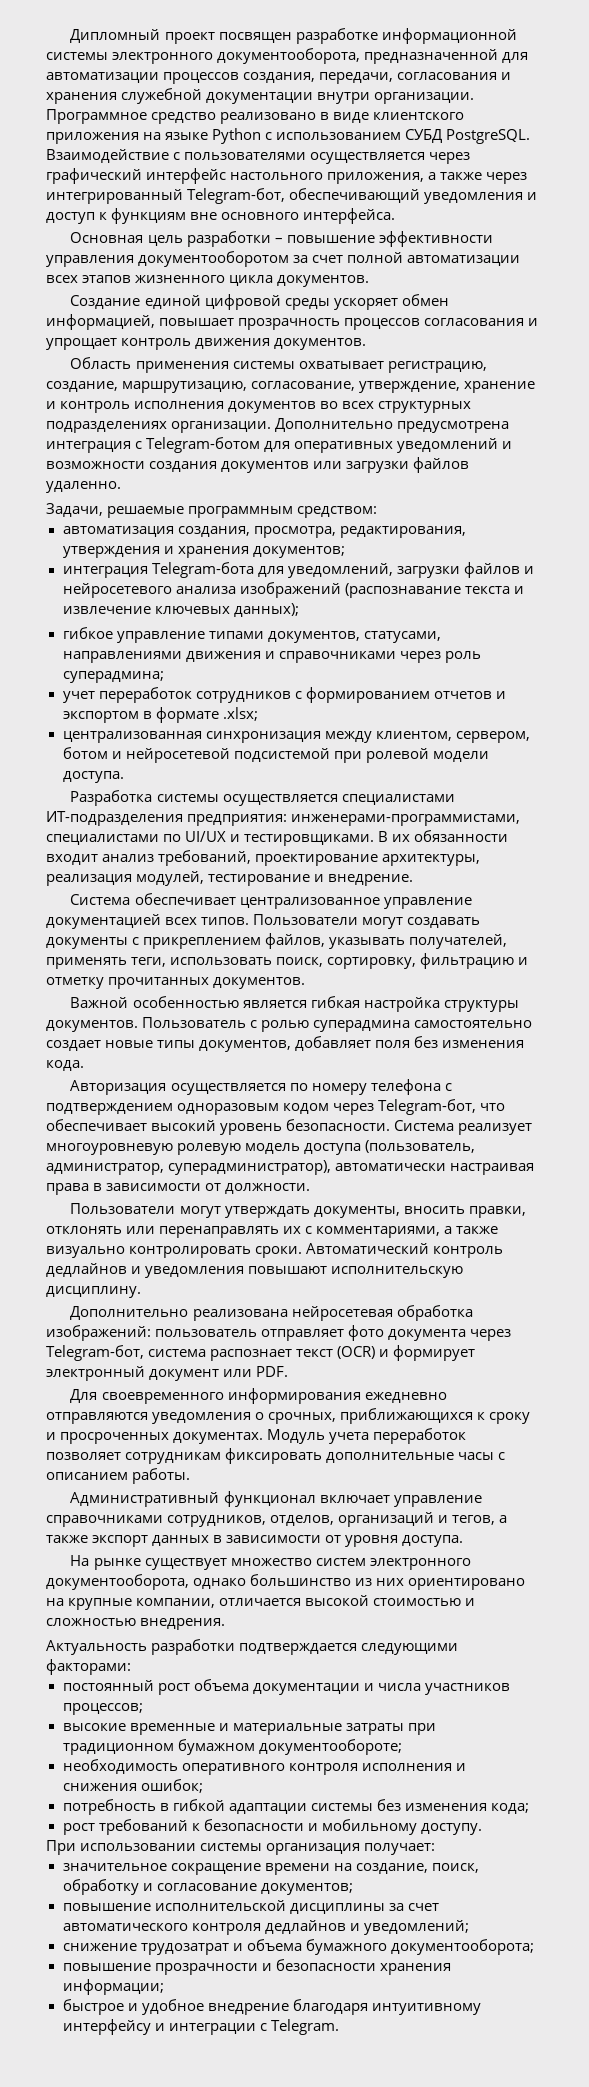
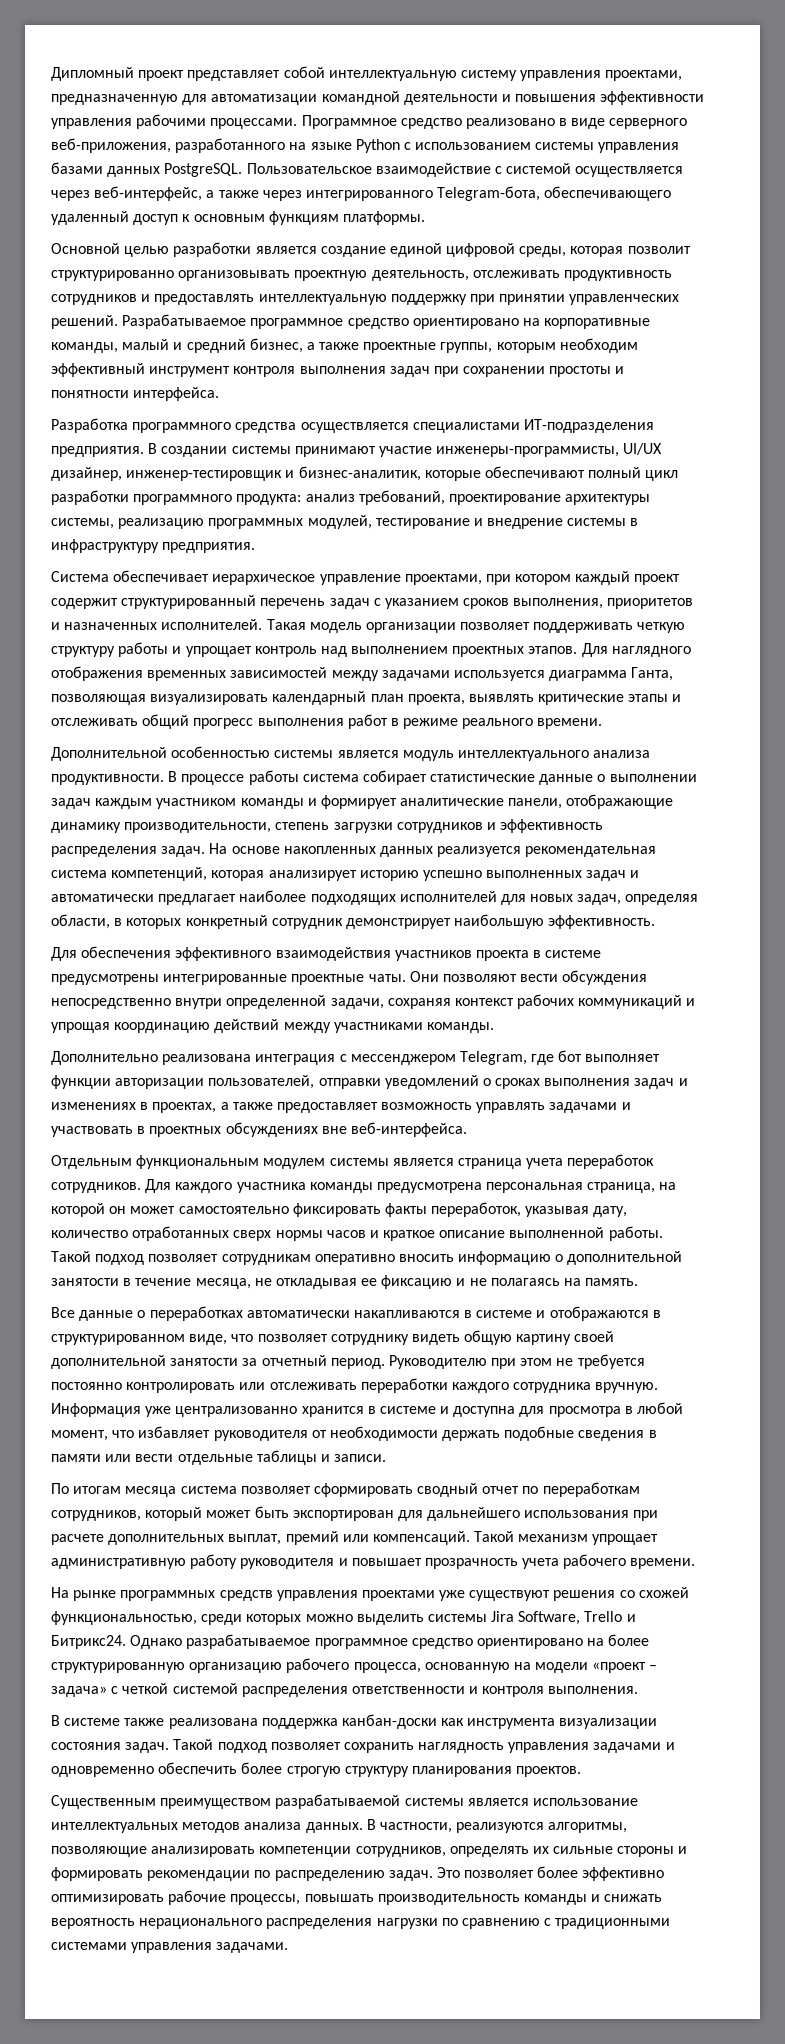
- Дипломный проект посвящен разработке информационной системы электронного документооборота, предназначенной для автоматизации процессов создания, передачи, согласования и хранения служебной документации внутри организации.
+ Дипломный проект представляет собой интеллектуальную систему управления проектами, предназначенную для автоматизации командной деятельности и повышения эффективности управления рабочими процессами.
- Программное средство реализовано в виде клиентского приложения на языке Python с использованием СУБД PostgreSQL. Взаимодействие с пользователями осуществляется через графический интерфейс настольного приложения, а также через интегрированный Telegram-бот, обеспечивающий уведомления и доступ к функциям вне основного интерфейса.
- Основная цель разработки – повышение эффективности управления документооборотом за счет полной автоматизации всех этапов жизненного цикла документов.
- Создание единой цифровой среды ускоряет обмен информацией, повышает прозрачность процессов согласования и упрощает контроль движения документов.
- Область применения системы охватывает регистрацию, создание, маршрутизацию, согласование, утверждение, хранение и контроль исполнения документов во всех структурных подразделениях организации. Дополнительно предусмотрена интеграция с Telegram-ботом для оперативных уведомлений и возможности создания документов или загрузки файлов удаленно.
- Задачи, решаемые программным средством:
- автоматизация создания, просмотра, редактирования, утверждения и хранения документов;
- интеграция Telegram-бота для уведомлений, загрузки файлов и нейросетевого анализа изображений (распознавание текста и извлечение ключевых данных);
- гибкое управление типами документов, статусами, направлениями движения и справочниками через роль суперадмина;
- учет переработок сотрудников с формированием отчетов и экспортом в формате .xlsx;
- централизованная синхронизация между клиентом, сервером, ботом и нейросетевой подсистемой при ролевой модели доступа.
- Разработка системы осуществляется специалистами ИТ-подразделения предприятия: инженерами-программистами, специалистами по UI/UX и тестировщиками. В их обязанности входит анализ требований, проектирование архитектуры, реализация модулей, тестирование и внедрение.
- Система обеспечивает централизованное управление документацией всех типов. Пользователи могут создавать документы с прикреплением файлов, указывать получателей, применять теги, использовать поиск, сортировку, фильтрацию и отметку прочитанных документов.
- Важной особенностью является гибкая настройка структуры документов. Пользователь с ролью суперадмина самостоятельно создает новые типы документов, добавляет поля без изменения кода.
- Авторизация осуществляется по номеру телефона с подтверждением одноразовым кодом через Telegram-бот, что обеспечивает высокий уровень безопасности. Система реализует многоуровневую ролевую модель доступа (пользователь, администратор, суперадминистратор), автоматически настраивая права в зависимости от должности.
- Пользователи могут утверждать документы, вносить правки, отклонять или перенаправлять их с комментариями, а также визуально контролировать сроки. Автоматический контроль дедлайнов и уведомления повышают исполнительскую дисциплину.
- Дополнительно реализована нейросетевая обработка изображений: пользователь отправляет фото документа через Telegram-бот, система распознает текст (OCR) и формирует электронный документ или PDF.
- Для своевременного информирования ежедневно отправляются уведомления о срочных, приближающихся к сроку и просроченных документах. Модуль учета переработок позволяет сотрудникам фиксировать дополнительные часы с описанием работы.
- Административный функционал включает управление справочниками сотрудников, отделов, организаций и тегов, а также экспорт данных в зависимости от уровня доступа.
- На рынке существует множество систем электронного документооборота, однако большинство из них ориентировано на крупные компании, отличается высокой стоимостью и сложностью внедрения.
- Актуальность разработки подтверждается следующими факторами:
- постоянный рост объема документации и числа участников процессов;
- высокие временные и материальные затраты при традиционном бумажном документообороте;
- необходимость оперативного контроля исполнения и снижения ошибок;
- потребность в гибкой адаптации системы без изменения кода;
- рост требований к безопасности и мобильному доступу.
- При использовании системы организация получает:
- значительное сокращение времени на создание, поиск, обработку и согласование документов;
- повышение исполнительской дисциплины за счет автоматического контроля дедлайнов и уведомлений;
- снижение трудозатрат и объема бумажного документооборота;
- повышение прозрачности и безопасности хранения информации;
- быстрое и удобное внедрение благодаря интуитивному интерфейсу и интеграции с Telegram.
+ Программное средство реализовано в виде серверного веб-приложения, разработанного на языке Python с использованием системы управления базами данных PostgreSQL. Пользовательское взаимодействие с системой осуществляется через веб-интерфейс, а также через интегрированного Telegram-бота, обеспечивающего удаленный доступ к основным функциям платформы.
+ Основной целью разработки является создание единой цифровой среды, которая позволит структурированно организовывать проектную деятельность, отслеживать продуктивность сотрудников и предоставлять интеллектуальную поддержку при принятии управленческих решений. Разрабатываемое программное средство ориентировано на корпоративные команды, малый и средний бизнес, а также проектные группы, которым необходим эффективный инструмент контроля выполнения задач при сохранении простоты и понятности интерфейса.
+ Разработка программного средства осуществляется специалистами ИТ-подразделения предприятия. В создании системы принимают участие инженеры-программисты, UI/UX дизайнер, инженер-тестировщик и бизнес-аналитик, которые обеспечивают полный цикл разработки программного продукта: анализ требований, проектирование архитектуры системы, реализацию программных модулей, тестирование и внедрение системы в инфраструктуру предприятия.
+ Система обеспечивает иерархическое управление проектами, при котором каждый проект содержит структурированный перечень задач с указанием сроков выполнения, приоритетов и назначенных исполнителей. Такая модель организации позволяет поддерживать четкую структуру работы и упрощает контроль над выполнением проектных этапов. Для наглядного отображения временных зависимостей между задачами используется диаграмма Ганта, позволяющая визуализировать календарный план проекта, выявлять критические этапы и отслеживать общий прогресс выполнения работ в режиме реального времени.
+ Дополнительной особенностью системы является модуль интеллектуального анализа продуктивности. В процессе работы система собирает статистические данные о выполнении задач каждым участником команды и формирует аналитические панели, отображающие динамику производительности, степень загрузки сотрудников и эффективность распределения задач. На основе накопленных данных реализуется рекомендательная система компетенций, которая анализирует историю успешно выполненных задач и автоматически предлагает наиболее подходящих исполнителей для новых задач, определяя области, в которых конкретный сотрудник демонстрирует наибольшую эффективность.
+ Для обеспечения эффективного взаимодействия участников проекта в системе предусмотрены интегрированные проектные чаты. Они позволяют вести обсуждения непосредственно внутри определенной задачи, сохраняя контекст рабочих коммуникаций и упрощая координацию действий между участниками команды.
+ Дополнительно реализована интеграция с мессенджером Telegram, где бот выполняет функции авторизации пользователей, отправки уведомлений о сроках выполнения задач и изменениях в проектах, а также предоставляет возможность управлять задачами и участвовать в проектных обсуждениях вне веб-интерфейса.
+ Отдельным функциональным модулем системы является страница учета переработок сотрудников. Для каждого участника команды предусмотрена персональная страница, на которой он может самостоятельно фиксировать факты переработок, указывая дату, количество отработанных сверх нормы часов и краткое описание выполненной работы. Такой подход позволяет сотрудникам оперативно вносить информацию о дополнительной занятости в течение месяца, не откладывая ее фиксацию и не полагаясь на память.
+ Все данные о переработках автоматически накапливаются в системе и отображаются в структурированном виде, что позволяет сотруднику видеть общую картину своей дополнительной занятости за отчетный период. Руководителю при этом не требуется постоянно контролировать или отслеживать переработки каждого сотрудника вручную. Информация уже централизованно хранится в системе и доступна для просмотра в любой момент, что избавляет руководителя от необходимости держать подобные сведения в памяти или вести отдельные таблицы и записи.
+ По итогам месяца система позволяет сформировать сводный отчет по переработкам сотрудников, который может быть экспортирован для дальнейшего использования при расчете дополнительных выплат, премий или компенсаций. Такой механизм упрощает административную работу руководителя и повышает прозрачность учета рабочего времени.
+ На рынке программных средств управления проектами уже существуют решения со схожей функциональностью, среди которых можно выделить системы Jira Software, Trello и Битрикс24. Однако разрабатываемое программное средство ориентировано на более структурированную организацию рабочего процесса, основанную на модели «проект – задача» с четкой системой распределения ответственности и контроля выполнения.
+ В системе также реализована поддержка канбан-доски как инструмента визуализации состояния задач. Такой подход позволяет сохранить наглядность управления задачами и одновременно обеспечить более строгую структуру планирования проектов.
+ Существенным преимуществом разрабатываемой системы является использование интеллектуальных методов анализа данных. В частности, реализуются алгоритмы, позволяющие анализировать компетенции сотрудников, определять их сильные стороны и формировать рекомендации по распределению задач. Это позволяет более эффективно оптимизировать рабочие процессы, повышать производительность команды и снижать вероятность нерационального распределения нагрузки по сравнению с традиционными системами управления задачами.

